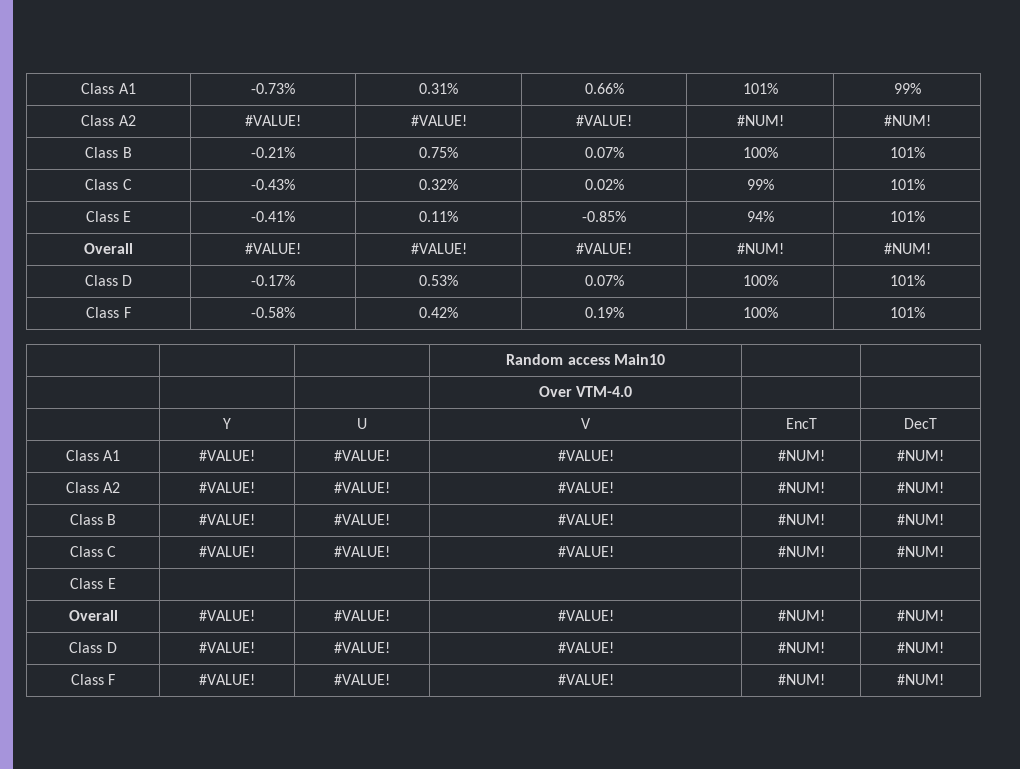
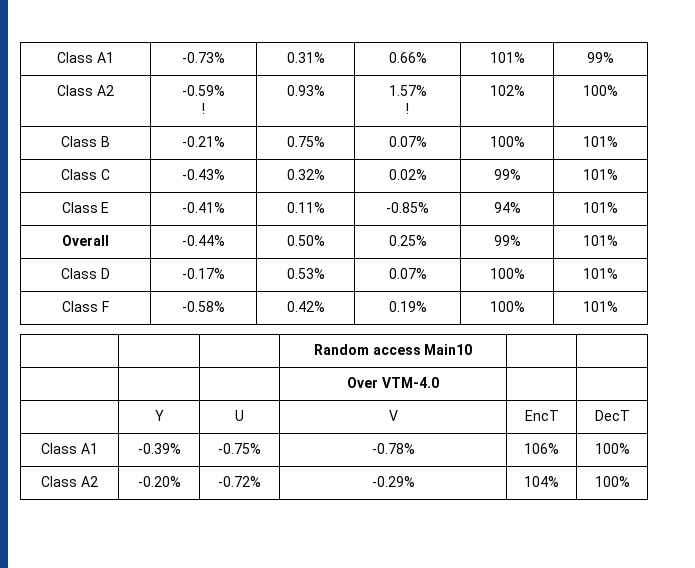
  Class A1 | -0.73% | 0.31% | 0.66% | 101% | 99%
- Class A2 | #VALUE! | #VALUE! | #VALUE! | #NUM! | #NUM!
+ Class A2 | -0.59%
+ ! | 0.93% | 1.57%
+ ! | 102% | 100%
  Class E | -0.41% | 0.11% | -0.85% | 94% | 101%
- Overall | #VALUE! | #VALUE! | #VALUE! | #NUM! | #NUM!
+ Overall | -0.44% | 0.50% | 0.25% | 99% | 101%
- Class A1 | #VALUE! | #VALUE! | #VALUE! | #NUM! | #NUM!
- Class A2 | #VALUE! | #VALUE! | #VALUE! | #NUM! | #NUM!
- Class B | #VALUE! | #VALUE! | #VALUE! | #NUM! | #NUM!
- Class C | #VALUE! | #VALUE! | #VALUE! | #NUM! | #NUM!
- Class E | | | | |
- Overall | #VALUE! | #VALUE! | #VALUE! | #NUM! | #NUM!
- Class D | #VALUE! | #VALUE! | #VALUE! | #NUM! | #NUM!
- Class F | #VALUE! | #VALUE! | #VALUE! | #NUM! | #NUM!
+ Class A1 | -0.39% | -0.75% | -0.78% | 106% | 100%
+ Class A2 | -0.20% | -0.72% | -0.29% | 104% | 100%

